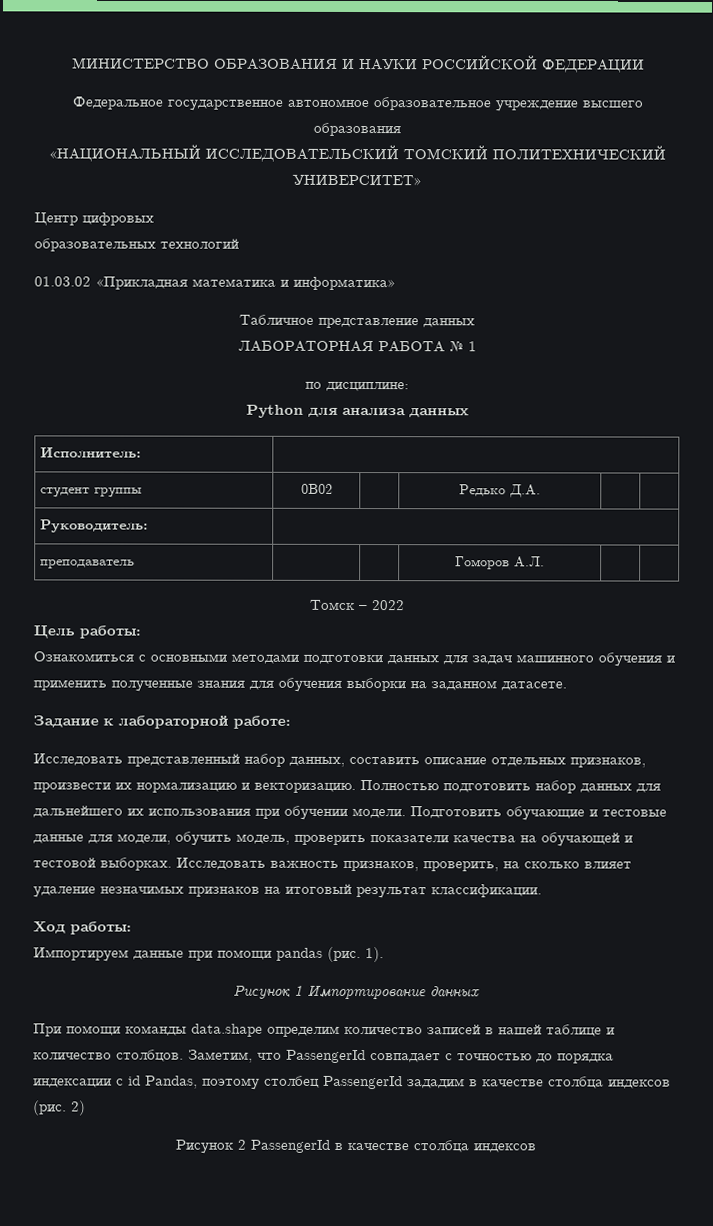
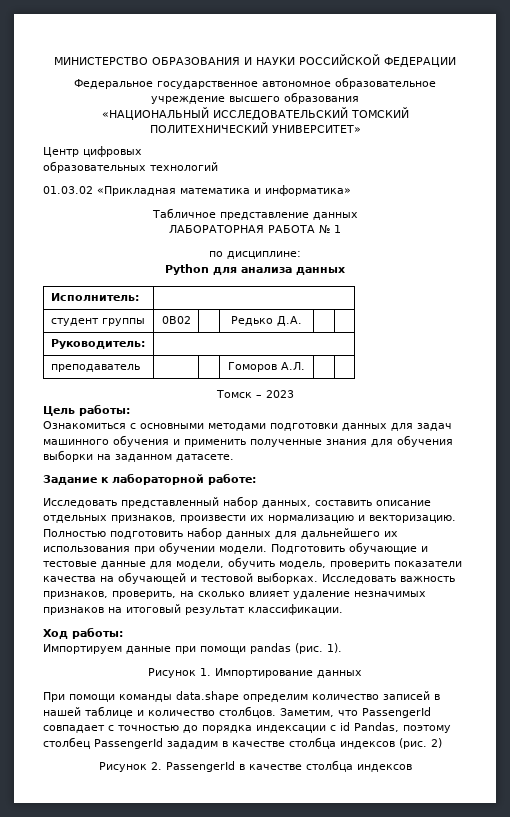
- Томск – 2022
+ Томск – 2023
- Рисунок 1 Импортирование данных
+ Рисунок 1. Импортирование данных
- Рисунок 2 PassengerId в качестве столбца индексов
+ Рисунок 2. PassengerId в качестве столбца индексов

